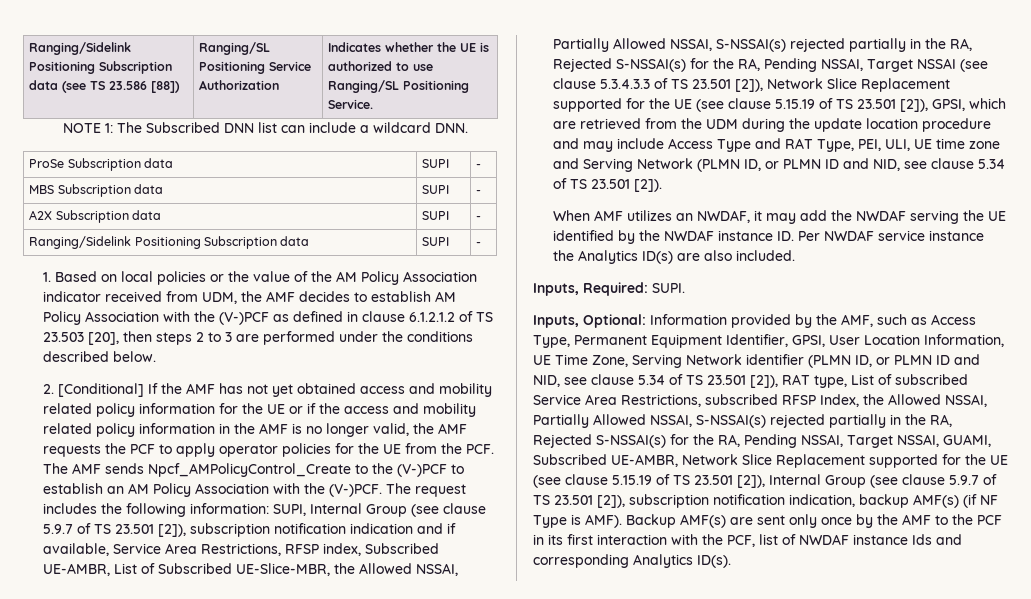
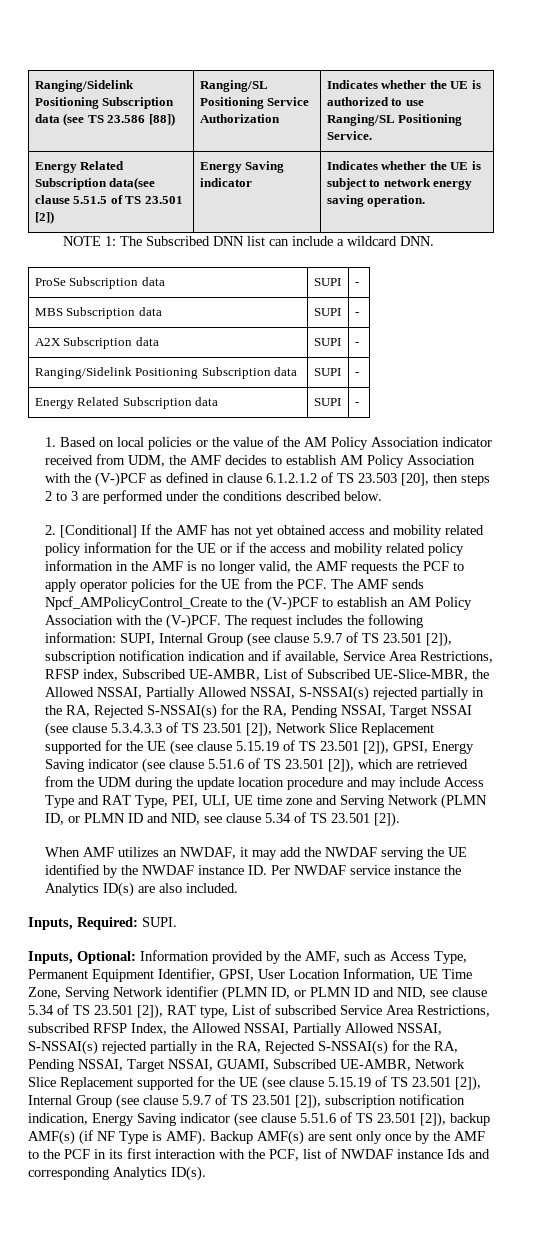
+ Energy Related Subscription data(see clause 5.51.5 of TS 23.501 [2]) | Energy Saving indicator | Indicates whether the UE is subject to network energy saving operation.
+ Energy Related Subscription data | SUPI | -
- SUPI, Internal Group (see clause 5.9.7 of TS 23.501 [2]), subscription notification indication and if available, Service Area Restrictions, RFSP index, Subscribed UE-AMBR, List of Subscribed UE-Slice-MBR, the Allowed NSSAI, Partially Allowed NSSAI, S-NSSAI(s) rejected partially in the RA, Rejected S-NSSAI(s) for the RA, Pending NSSAI, Target NSSAI (see clause 5.3.4.3.3 of TS 23.501 [2]), Network Slice Replacement supported for the UE (see clause 5.15.19 of TS 23.501 [2]), GPSI, which are retrieved from the UDM during the update location procedure and may include Access Type and RAT Type, PEI, ULI, UE time zone and Serving Network (PLMN ID, or PLMN ID and NID, see clause 5.34 of TS 23.501 [2]).
+ SUPI, Internal Group (see clause 5.9.7 of TS 23.501 [2]), subscription notification indication and if available, Service Area Restrictions, RFSP index, Subscribed UE-AMBR, List of Subscribed UE-Slice-MBR, the Allowed NSSAI, Partially Allowed NSSAI, S-NSSAI(s) rejected partially in the RA, Rejected S-NSSAI(s) for the RA, Pending NSSAI, Target NSSAI (see clause 5.3.4.3.3 of TS 23.501 [2]), Network Slice Replacement supported for the UE (see clause 5.15.19 of TS 23.501 [2]), GPSI, Energy Saving indicator (see clause 5.51.6 of TS 23.501 [2]), which are retrieved from the UDM during the update location procedure and may include Access Type and RAT Type, PEI, ULI, UE time zone and Serving Network (PLMN ID, or PLMN ID and NID, see clause 5.34 of TS 23.501 [2]).
- Information provided by the AMF, such as Access Type, Permanent Equipment Identifier, GPSI, User Location Information, UE Time Zone, Serving Network identifier (PLMN ID, or PLMN ID and NID, see clause 5.34 of TS 23.501 [2]), RAT type, List of subscribed Service Area Restrictions, subscribed RFSP Index, the Allowed NSSAI, Partially Allowed NSSAI, S-NSSAI(s) rejected partially in the RA, Rejected S-NSSAI(s) for the RA, Pending NSSAI, Target NSSAI, GUAMI, Subscribed UE-AMBR, Network Slice Replacement supported for the UE (see clause 5.15.19 of TS 23.501 [2]), Internal Group (see clause 5.9.7 of TS 23.501 [2]), subscription notification indication, backup AMF(s) (if NF Type is AMF).
+ Information provided by the AMF, such as Access Type, Permanent Equipment Identifier, GPSI, User Location Information, UE Time Zone, Serving Network identifier (PLMN ID, or PLMN ID and NID, see clause 5.34 of TS 23.501 [2]), RAT type, List of subscribed Service Area Restrictions, subscribed RFSP Index, the Allowed NSSAI, Partially Allowed NSSAI, S-NSSAI(s) rejected partially in the RA, Rejected S-NSSAI(s) for the RA, Pending NSSAI, Target NSSAI, GUAMI, Subscribed UE-AMBR, Network Slice Replacement supported for the UE (see clause 5.15.19 of TS 23.501 [2]), Internal Group (see clause 5.9.7 of TS 23.501 [2]), subscription notification indication, Energy Saving indicator (see clause 5.51.6 of TS 23.501 [2]), backup AMF(s) (if NF Type is AMF).

